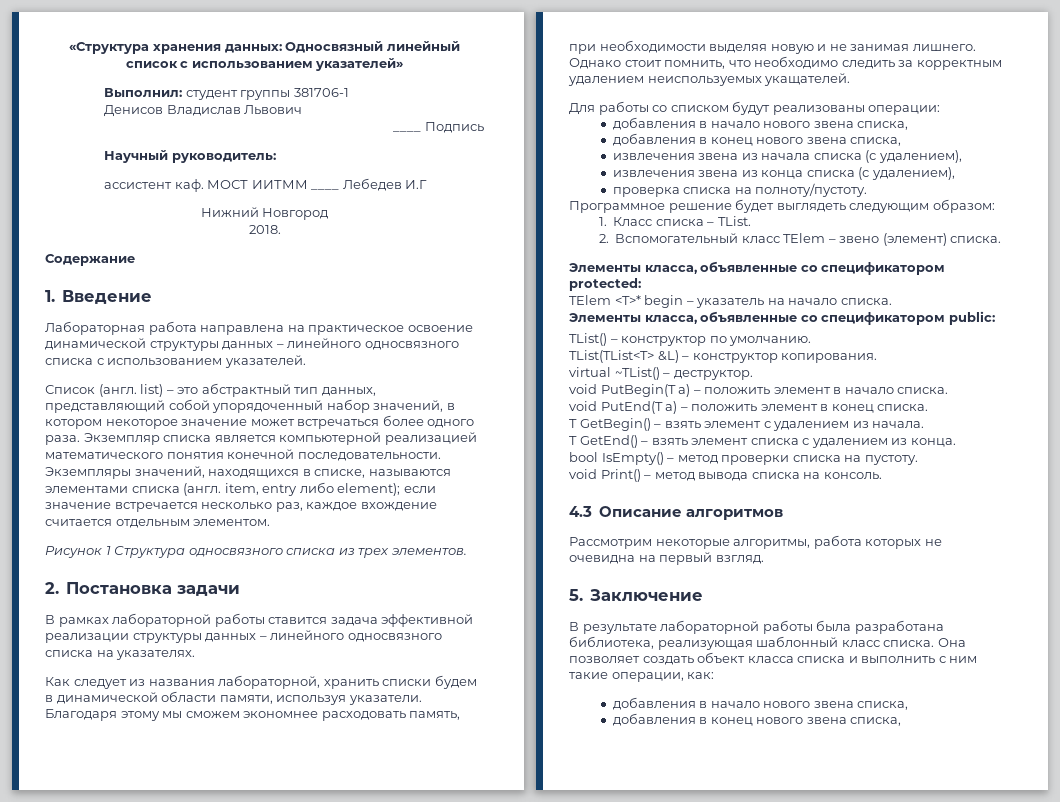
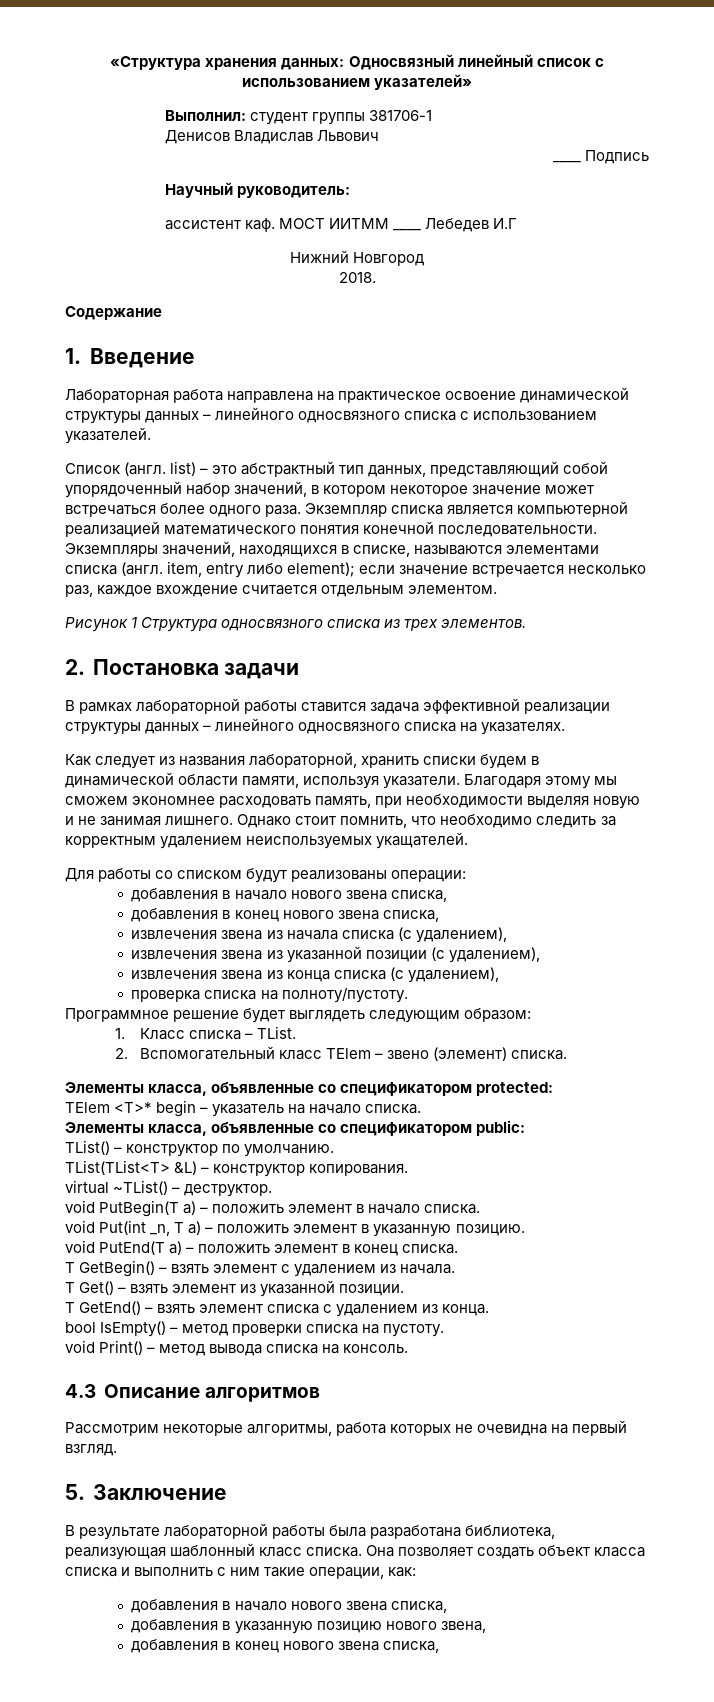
+ извлечения звена из указанной позиции (с удалением),
+ void Put(int _n, T a) – положить элемент в указанную позицию.
+ T Get() – взять элемент из указанной позиции.
+ добавления в указанную позицию нового звена,

